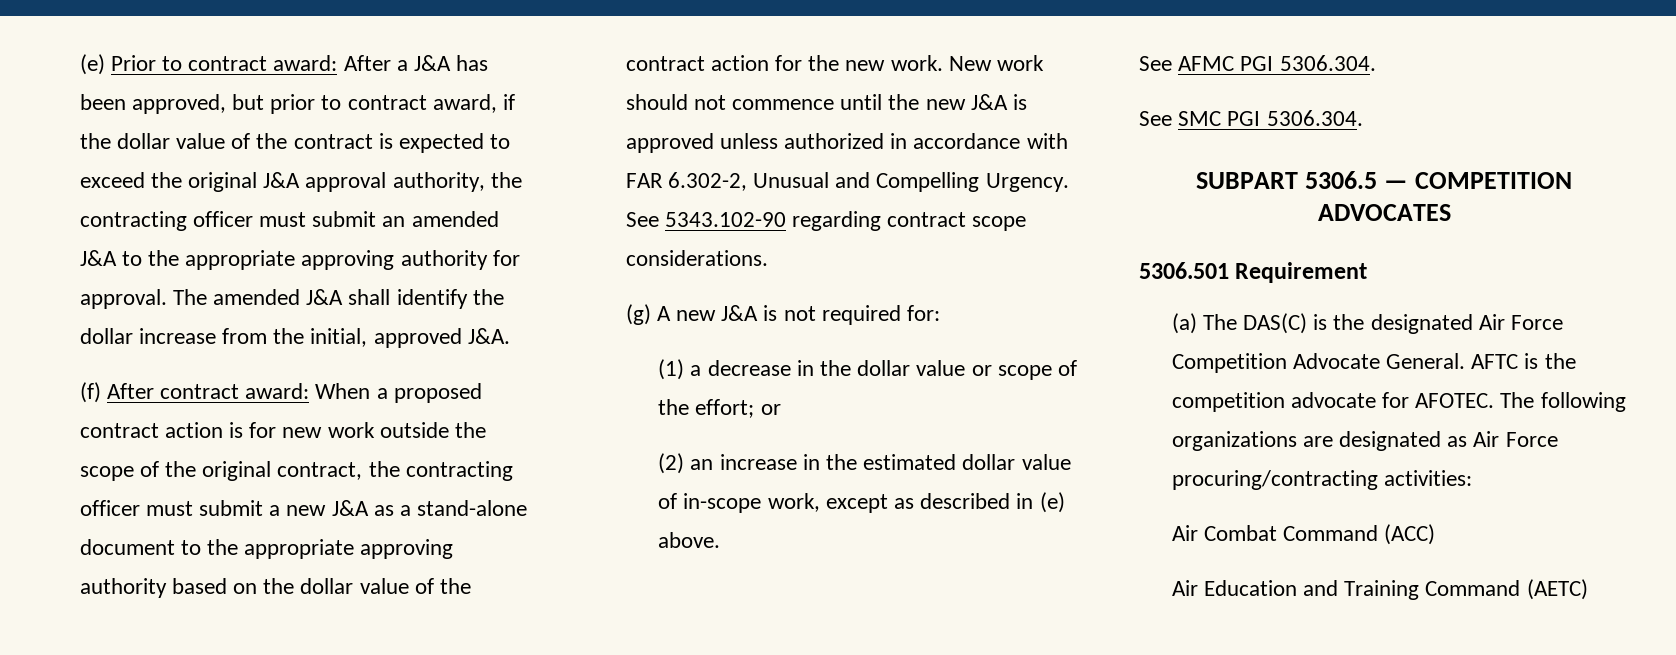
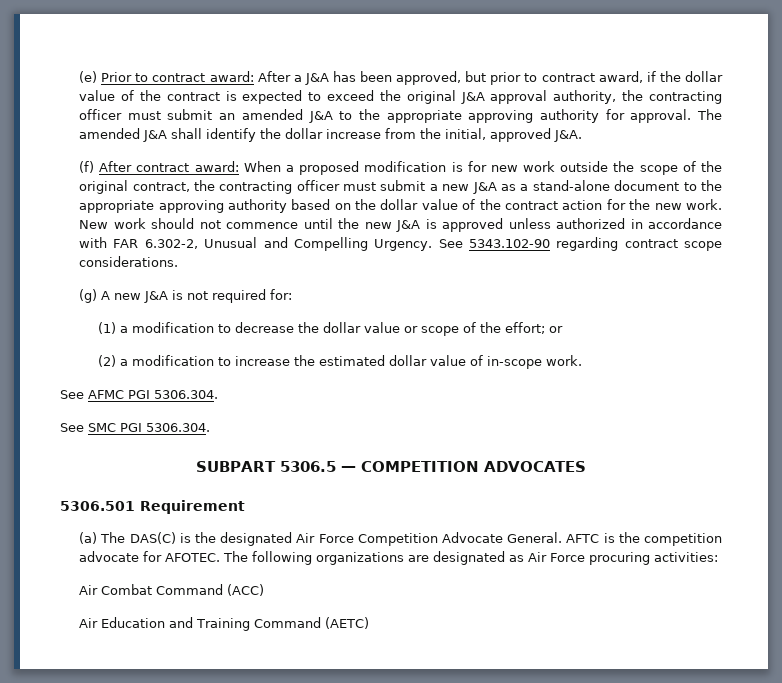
- (f) After contract award: When a proposed contract action is for new work outside the scope of the original contract, the contracting officer must submit a new J&A as a stand-alone document to the appropriate approving authority based on the dollar value of the contract action for the new work.
+ (f) After contract award: When a proposed modification is for new work outside the scope of the original contract, the contracting officer must submit a new J&A as a stand-alone document to the appropriate approving authority based on the dollar value of the contract action for the new work.
- (1) a decrease in the dollar value or scope of the effort; or
+ (1) a modification to decrease the dollar value or scope of the effort; or
- (2) an increase in the estimated dollar value of in-scope work, except as described in (e) above.
+ (2) a modification to increase the estimated dollar value of in-scope work.
- The following organizations are designated as Air Force procuring/contracting activities:
+ The following organizations are designated as Air Force procuring activities:

